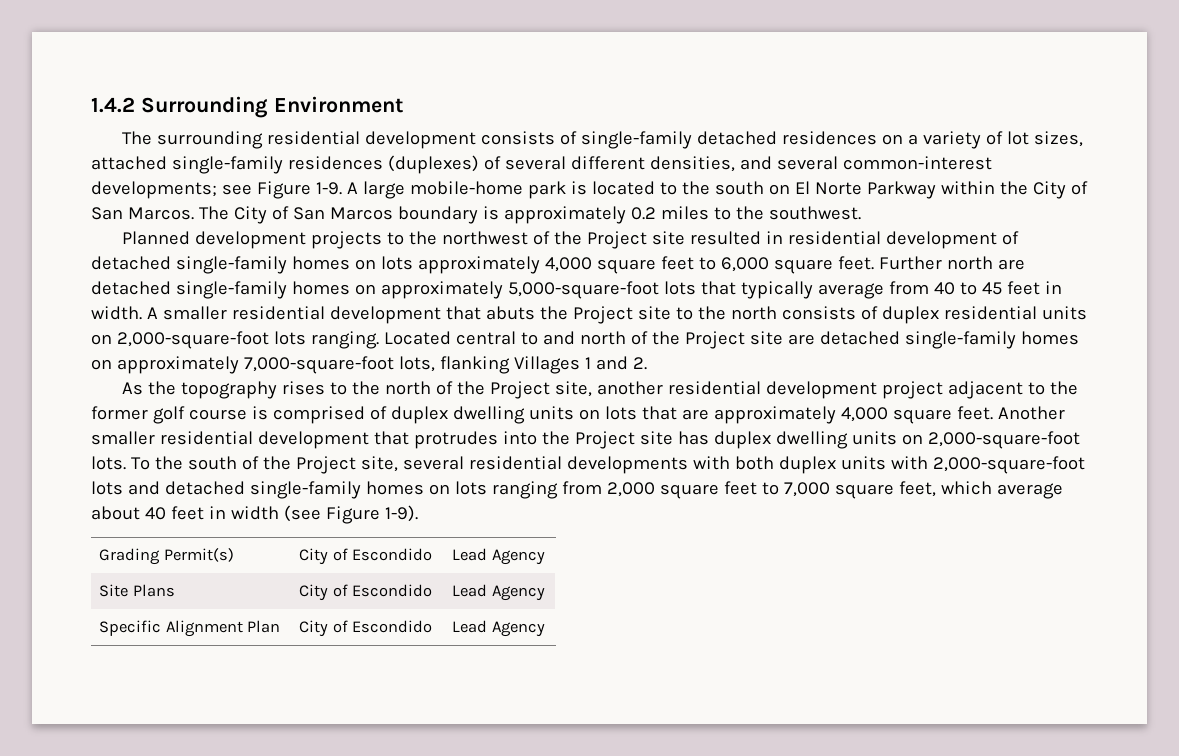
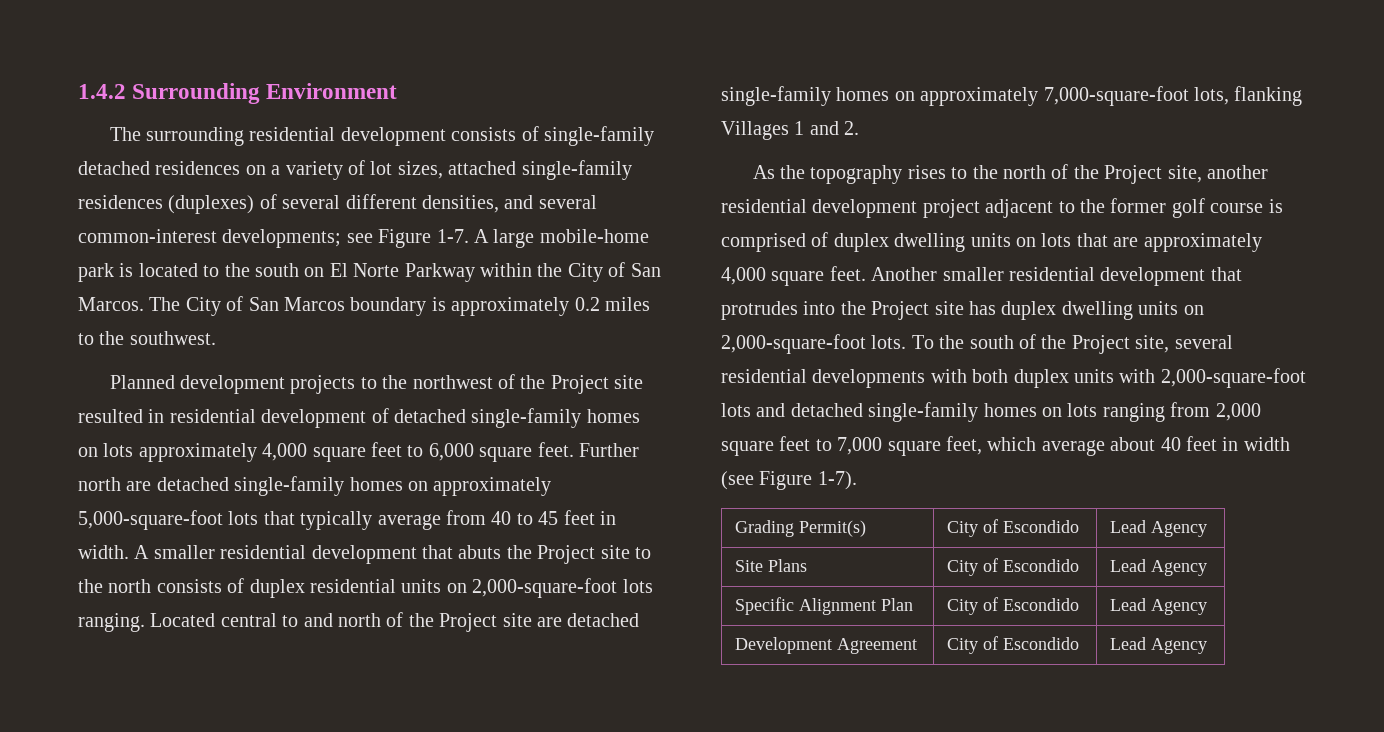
- The surrounding residential development consists of single-family detached residences on a variety of lot sizes, attached single-family residences (duplexes) of several different densities, and several common-interest developments; see Figure 1-9.
+ The surrounding residential development consists of single-family detached residences on a variety of lot sizes, attached single-family residences (duplexes) of several different densities, and several common-interest developments; see Figure 1-7.
- To the south of the Project site, several residential developments with both duplex units with 2,000-square-foot lots and detached single-family homes on lots ranging from 2,000 square feet to 7,000 square feet, which average about 40 feet in width (see Figure 1-9).
+ To the south of the Project site, several residential developments with both duplex units with 2,000-square-foot lots and detached single-family homes on lots ranging from 2,000 square feet to 7,000 square feet, which average about 40 feet in width (see Figure 1-7).
+ Development Agreement | City of Escondido | Lead Agency

